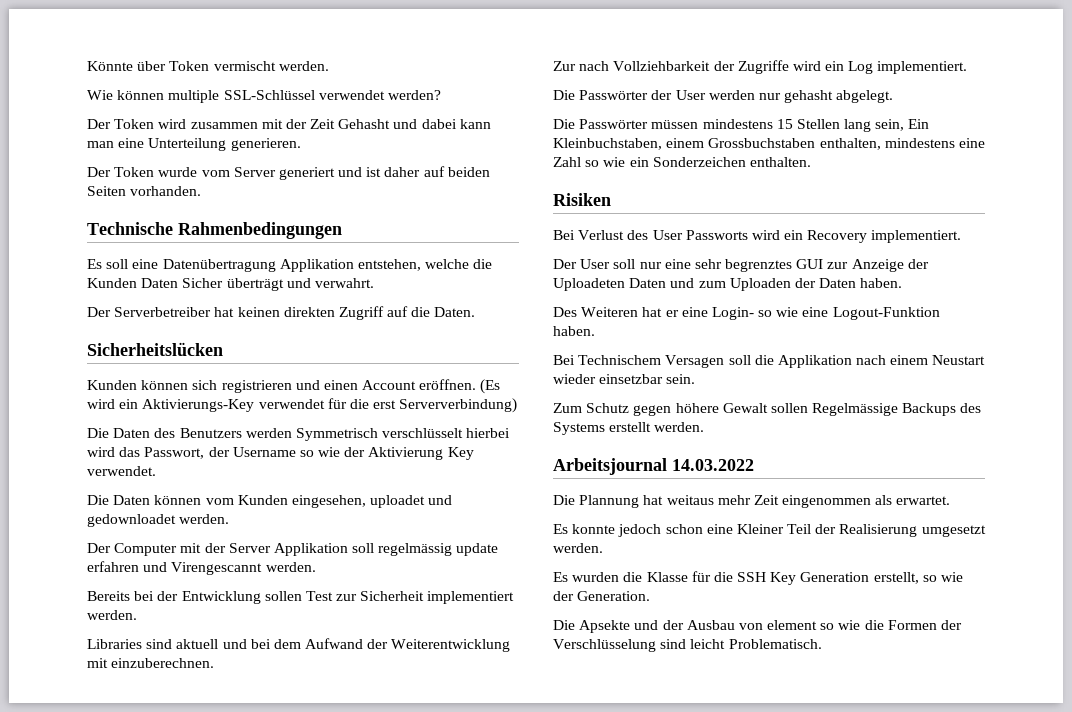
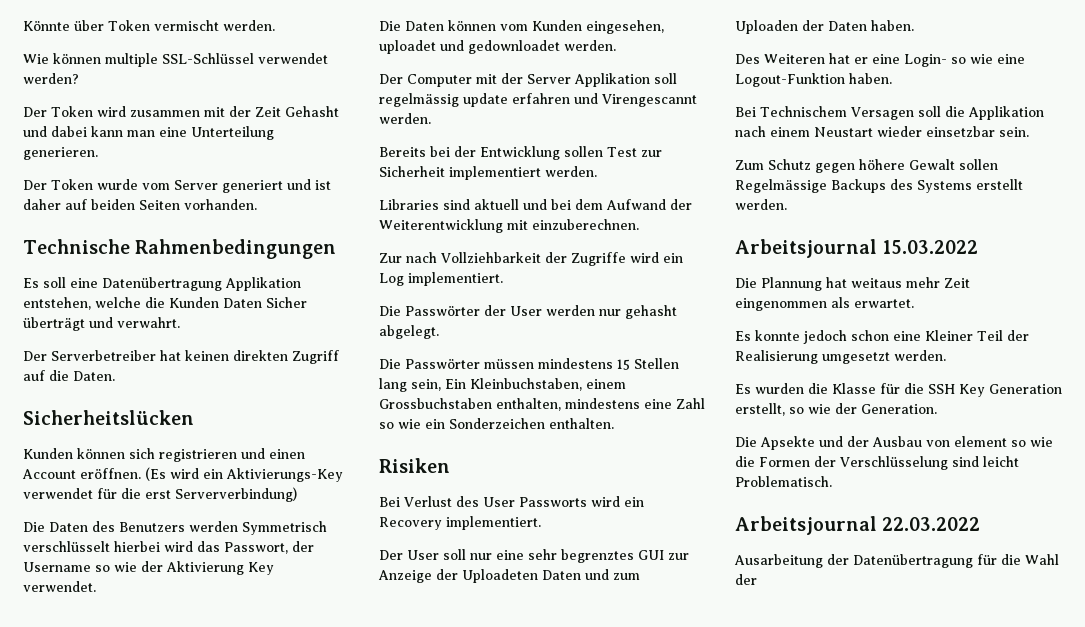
- Arbeitsjournal 14.03.2022
+ Arbeitsjournal 15.03.2022
+ Arbeitsjournal 22.03.2022
+ Ausarbeitung der Datenübertragung für die Wahl der

